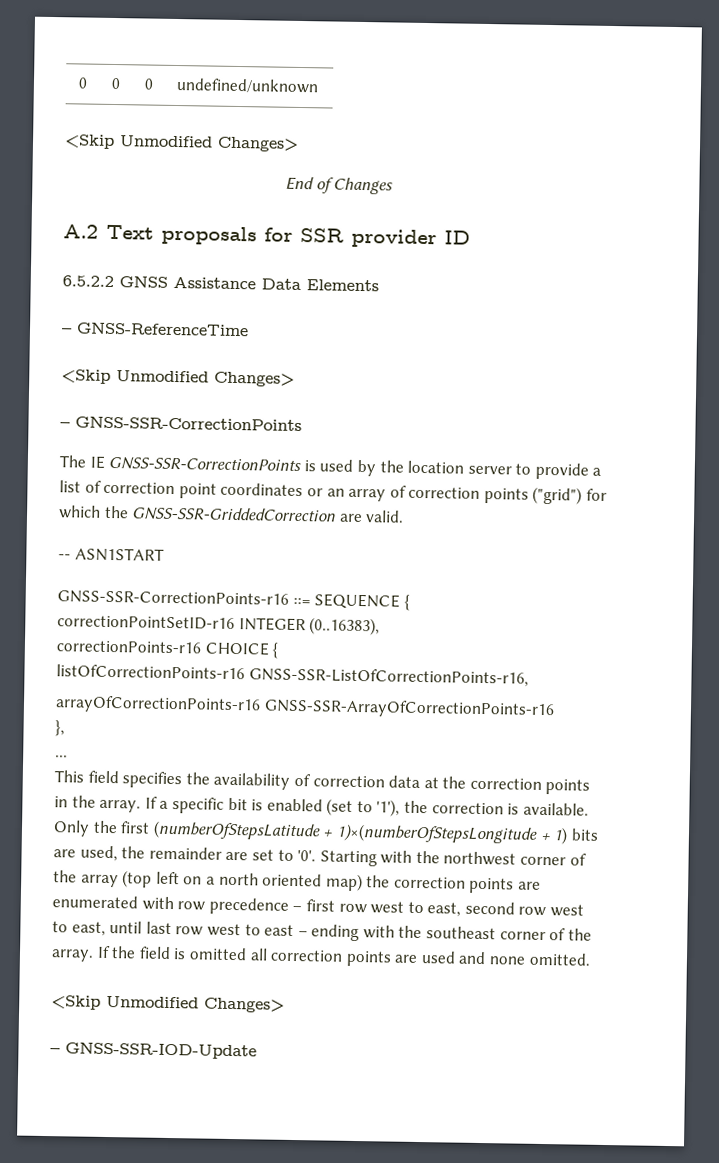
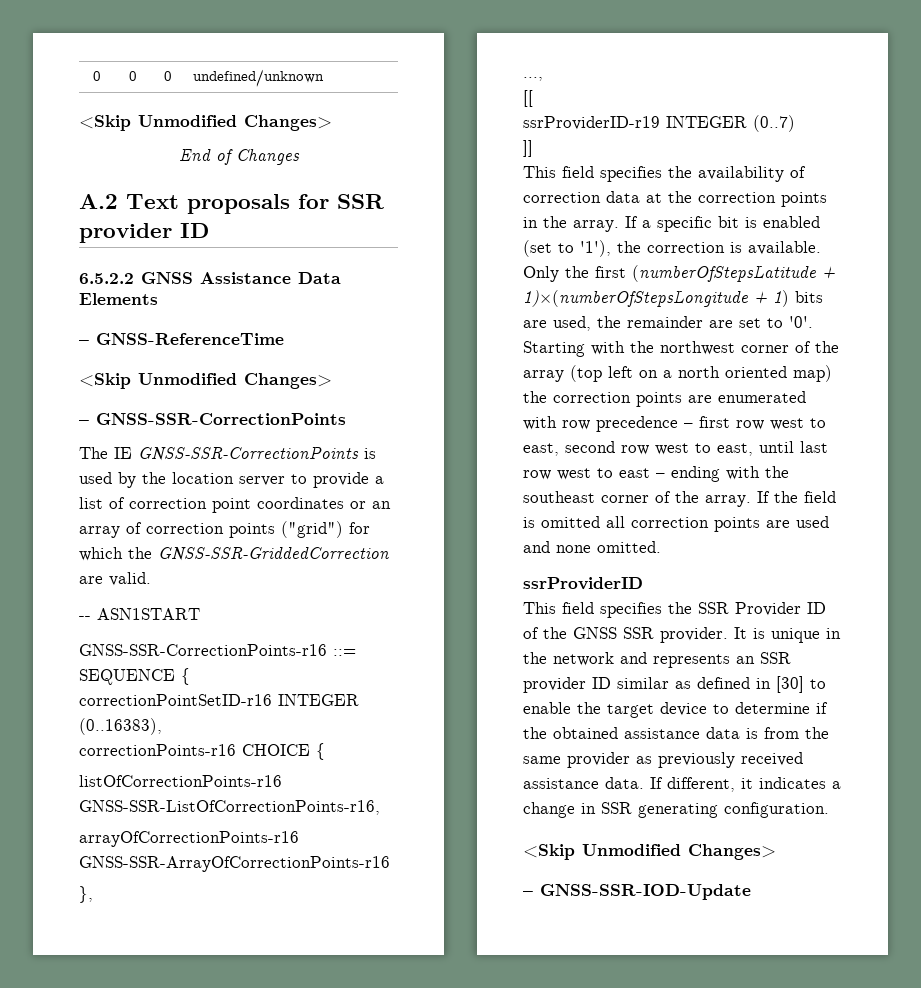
- ...
+ ...,
+ [[
+ ssrProviderID-r19 INTEGER (0..7)
+ ]]
+ ssrProviderID
+ This field specifies the SSR Provider ID of the GNSS SSR provider. It is unique in the network and represents an SSR provider ID similar as defined in [30] to enable the target device to determine if the obtained assistance data is from the same provider as previously received assistance data. If different, it indicates a change in SSR generating configuration.

